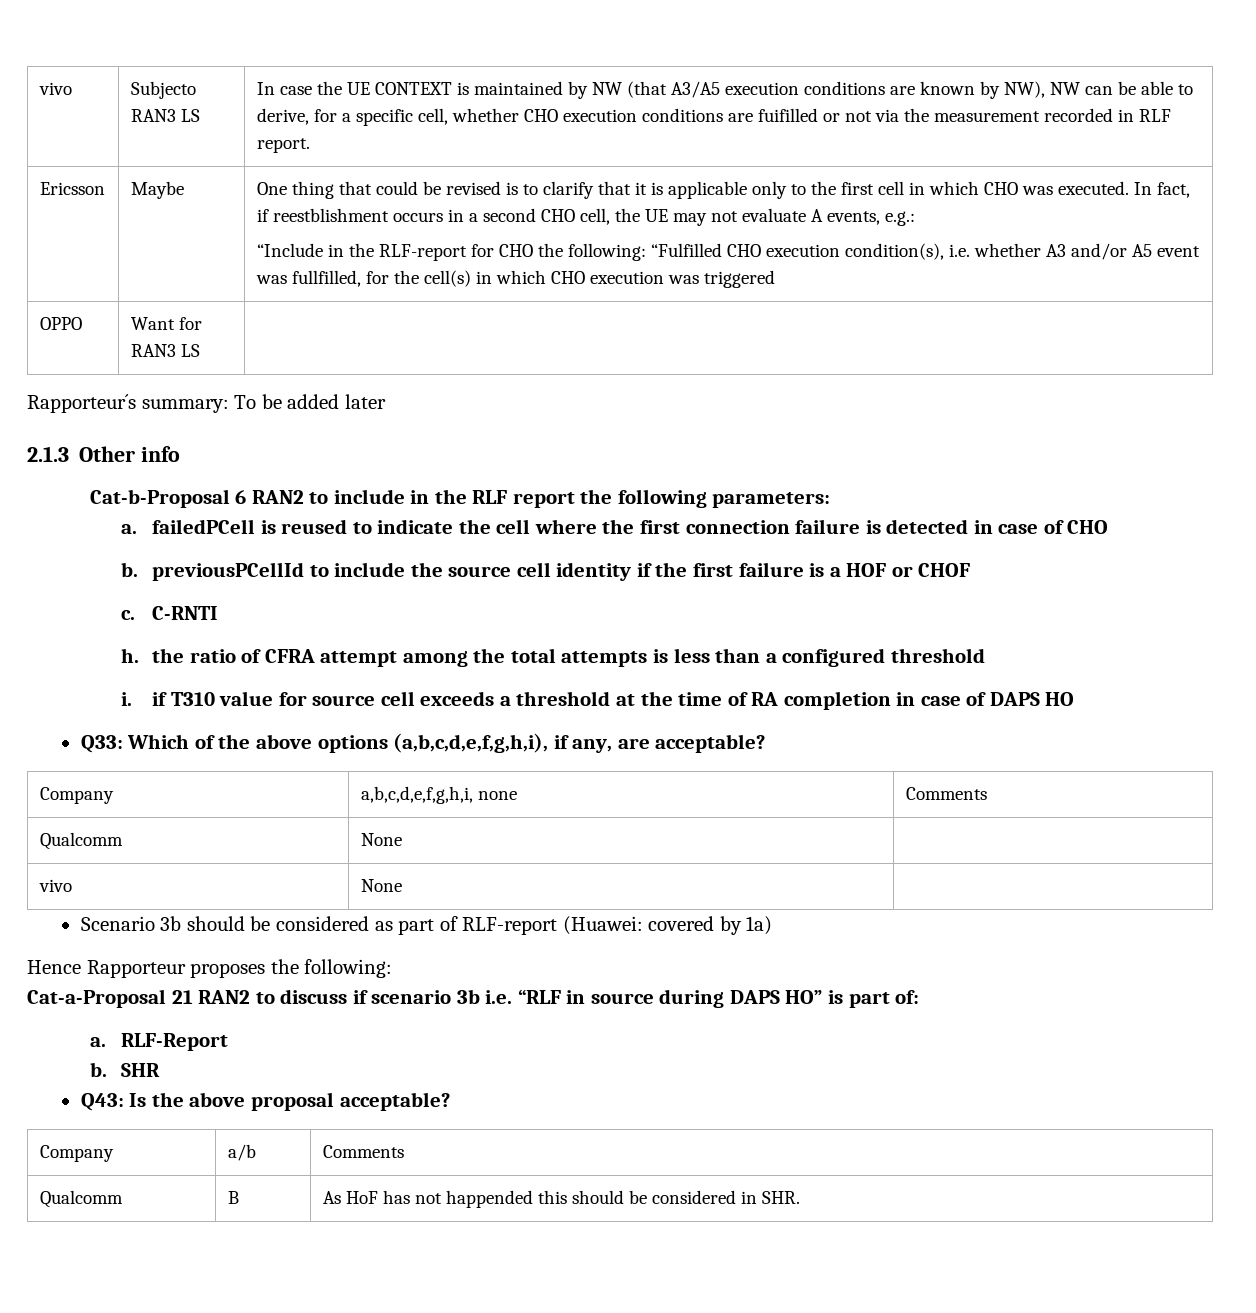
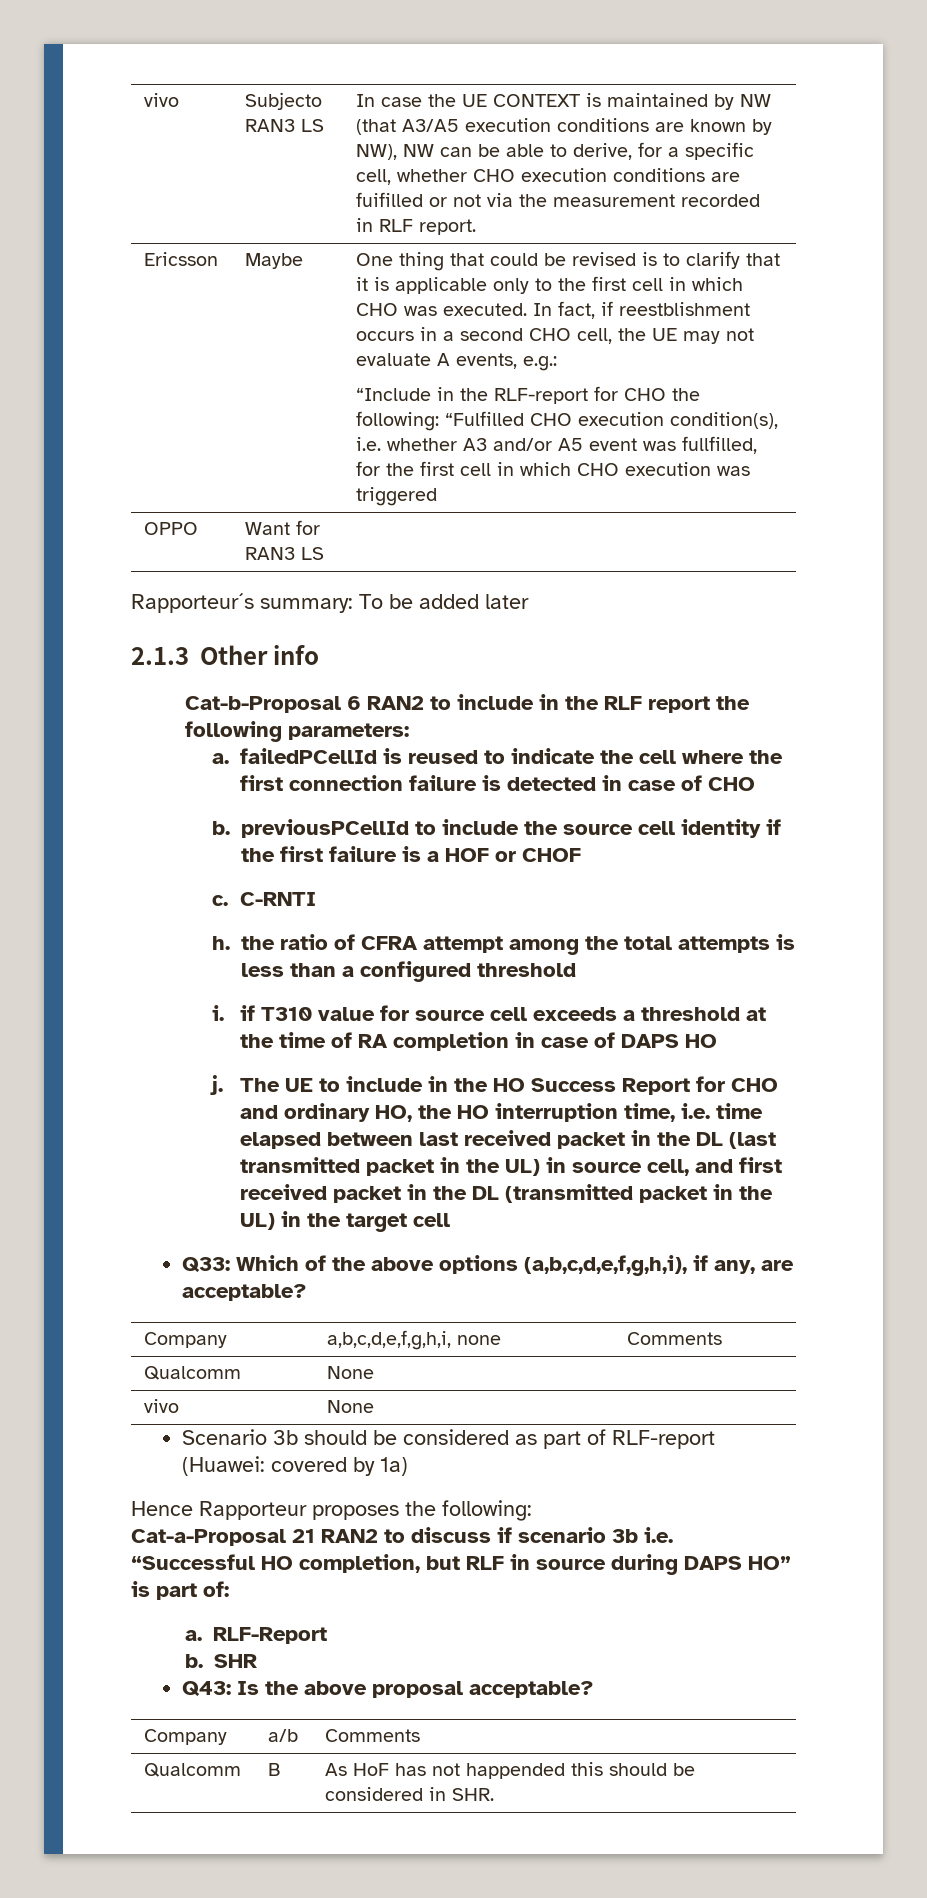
- “Include in the RLF-report for CHO the following: “Fulfilled CHO execution condition(s), i.e. whether A3 and/or A5 event was fullfilled, for the cell(s) in which CHO execution was triggered
+ “Include in the RLF-report for CHO the following: “Fulfilled CHO execution condition(s), i.e. whether A3 and/or A5 event was fullfilled, for the first cell in which CHO execution was triggered
- a. failedPCell is reused to indicate the cell where the first connection failure is detected in case of CHO
+ a. failedPCellId is reused to indicate the cell where the first connection failure is detected in case of CHO
+ j. The UE to include in the HO Success Report for CHO and ordinary HO, the HO interruption time, i.e. time elapsed between last received packet in the DL (last transmitted packet in the UL) in source cell, and first received packet in the DL (transmitted packet in the UL) in the target cell
- Cat-a-Proposal 21 RAN2 to discuss if scenario 3b i.e. “RLF in source during DAPS HO” is part of:
+ Cat-a-Proposal 21 RAN2 to discuss if scenario 3b i.e. “Successful HO completion, but RLF in source during DAPS HO” is part of:

